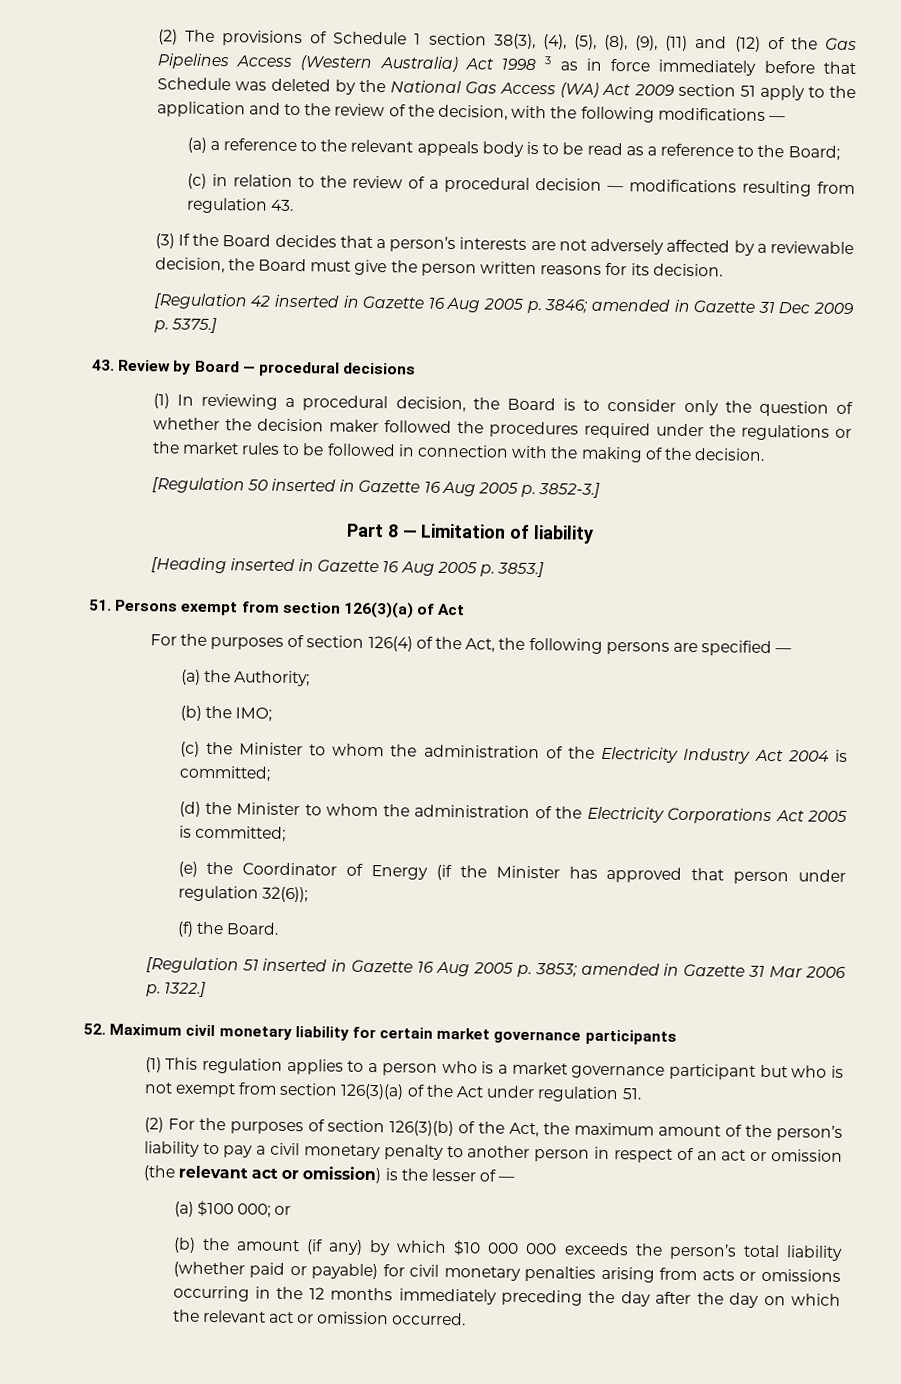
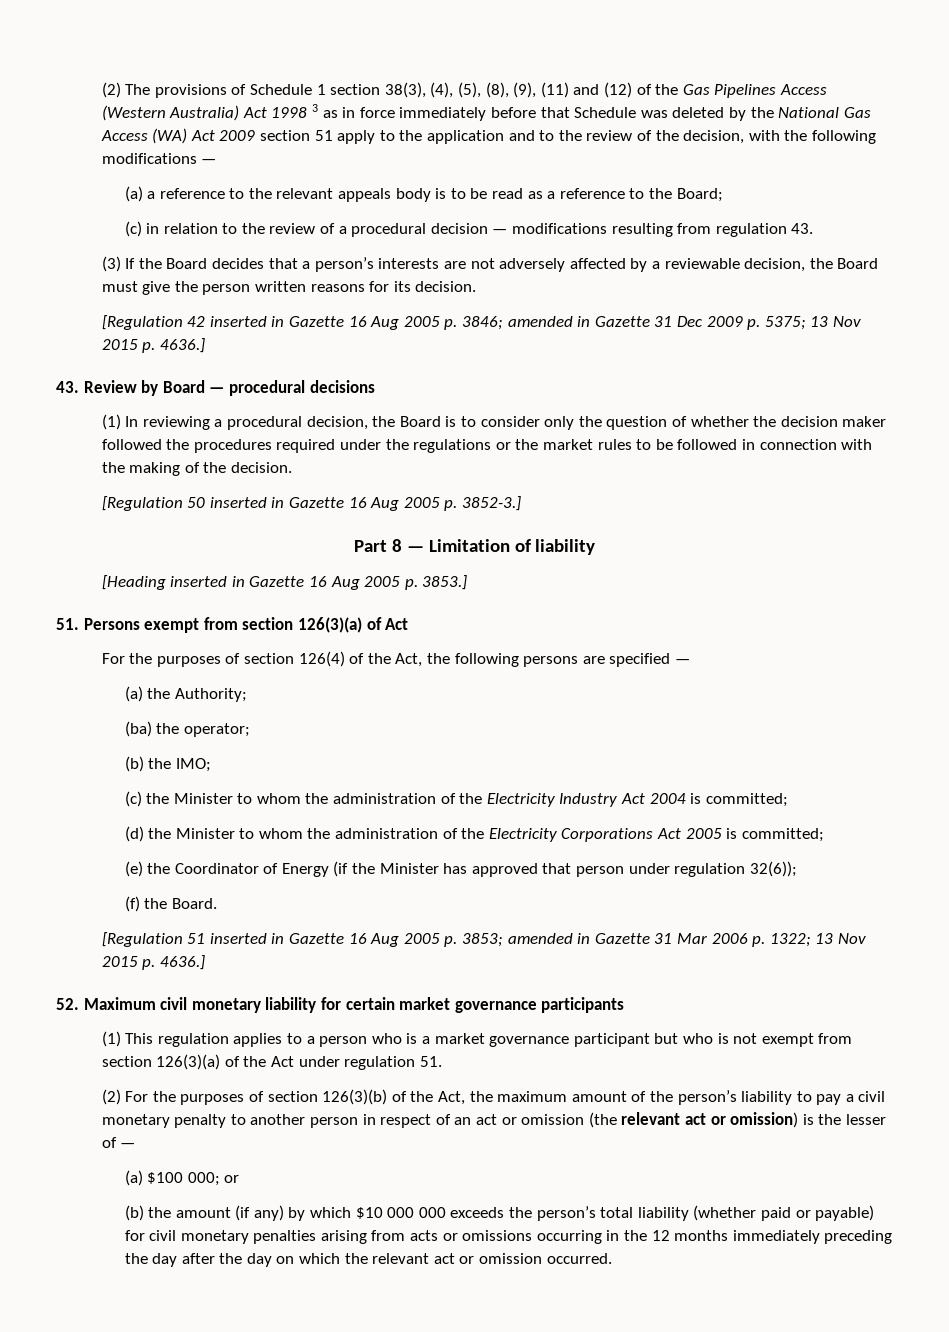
- [Regulation 42 inserted in Gazette 16 Aug 2005 p. 3846; amended in Gazette 31 Dec 2009 p. 5375.]
+ [Regulation 42 inserted in Gazette 16 Aug 2005 p. 3846; amended in Gazette 31 Dec 2009 p. 5375; 13 Nov 2015 p. 4636.]
+ (ba) the operator;
- [Regulation 51 inserted in Gazette 16 Aug 2005 p. 3853; amended in Gazette 31 Mar 2006 p. 1322.]
+ [Regulation 51 inserted in Gazette 16 Aug 2005 p. 3853; amended in Gazette 31 Mar 2006 p. 1322; 13 Nov 2015 p. 4636.]

